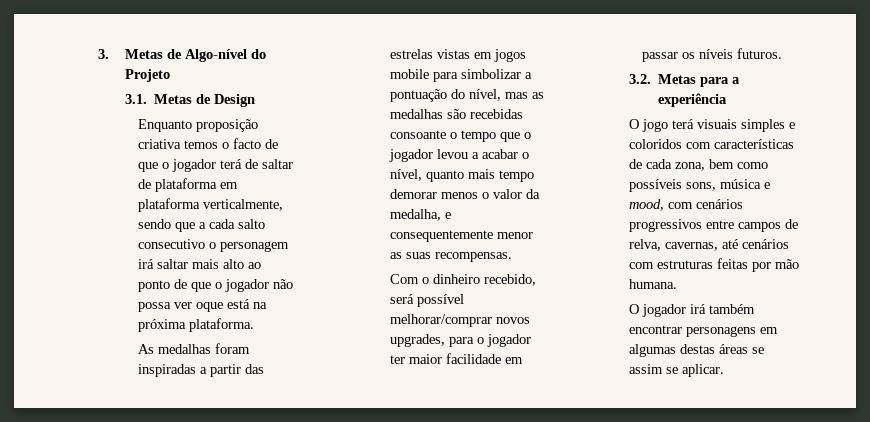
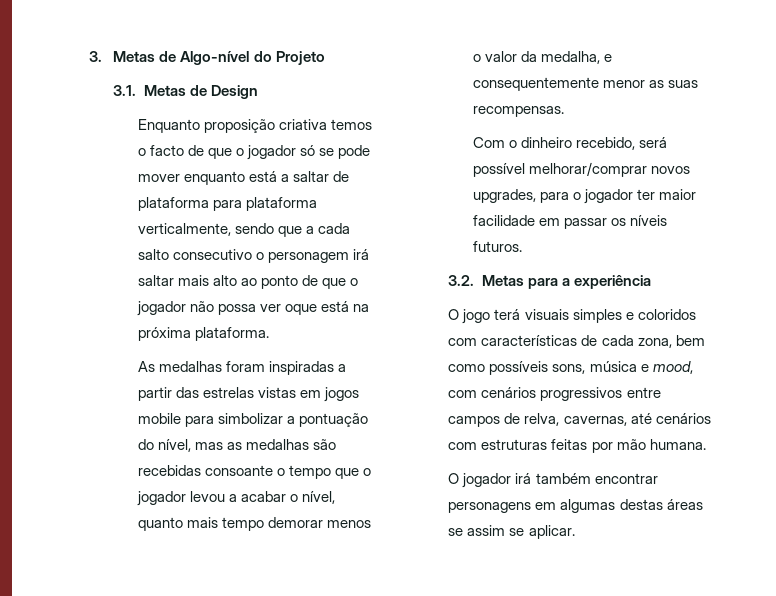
- Enquanto proposição criativa temos o facto de que o jogador terá de saltar de plataforma em plataforma verticalmente, sendo que a cada salto consecutivo o personagem irá saltar mais alto ao ponto de que o jogador não possa ver oque está na próxima plataforma.
+ Enquanto proposição criativa temos o facto de que o jogador só se pode mover enquanto está a saltar de plataforma para plataforma verticalmente, sendo que a cada salto consecutivo o personagem irá saltar mais alto ao ponto de que o jogador não possa ver oque está na próxima plataforma.

